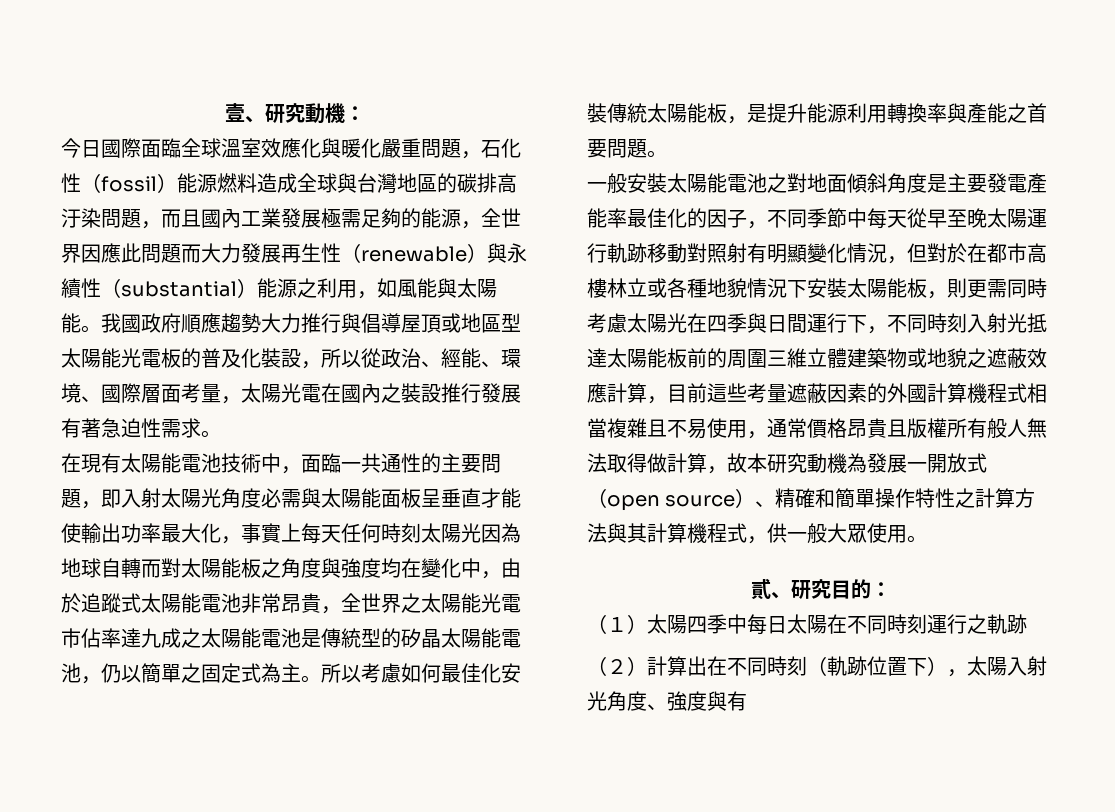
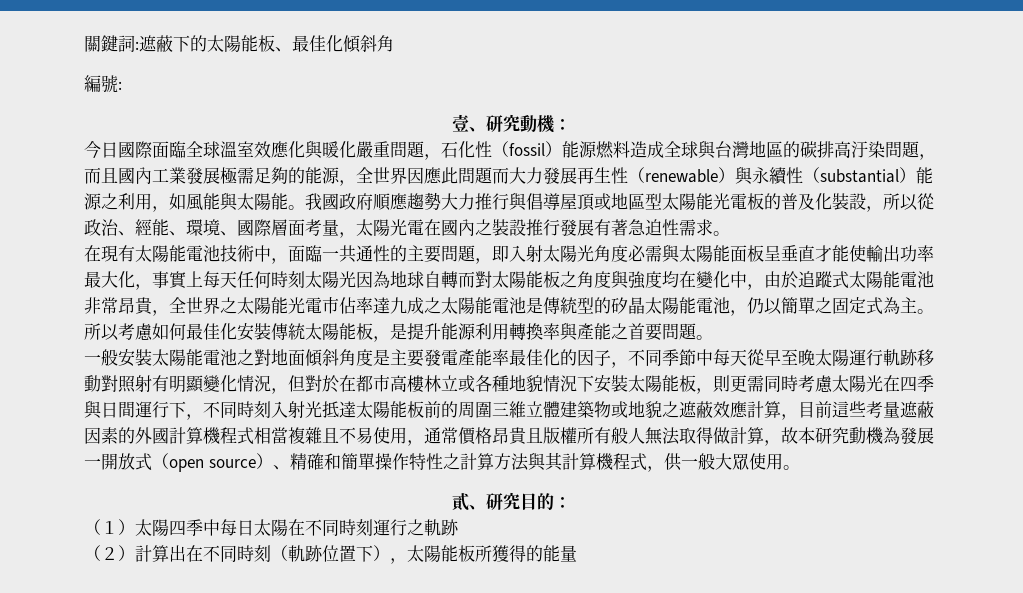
+ 關鍵詞:遮蔽下的太陽能板、最佳化傾斜角
+ 編號:
- （２）計算出在不同時刻（軌跡位置下），太陽入射光角度、強度與有
+ （２）計算出在不同時刻（軌跡位置下），太陽能板所獲得的能量

